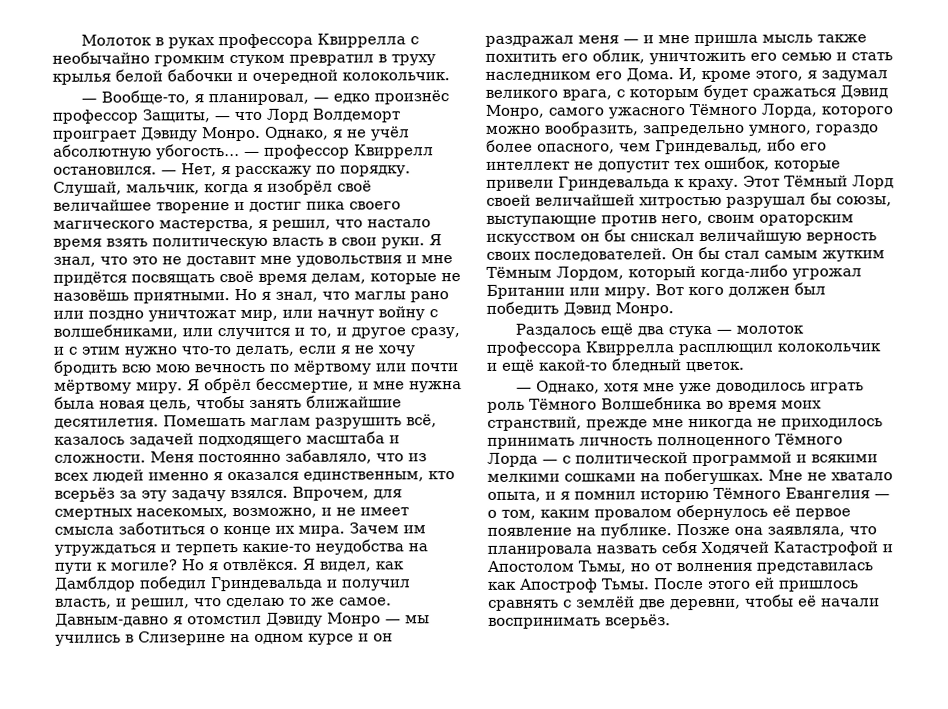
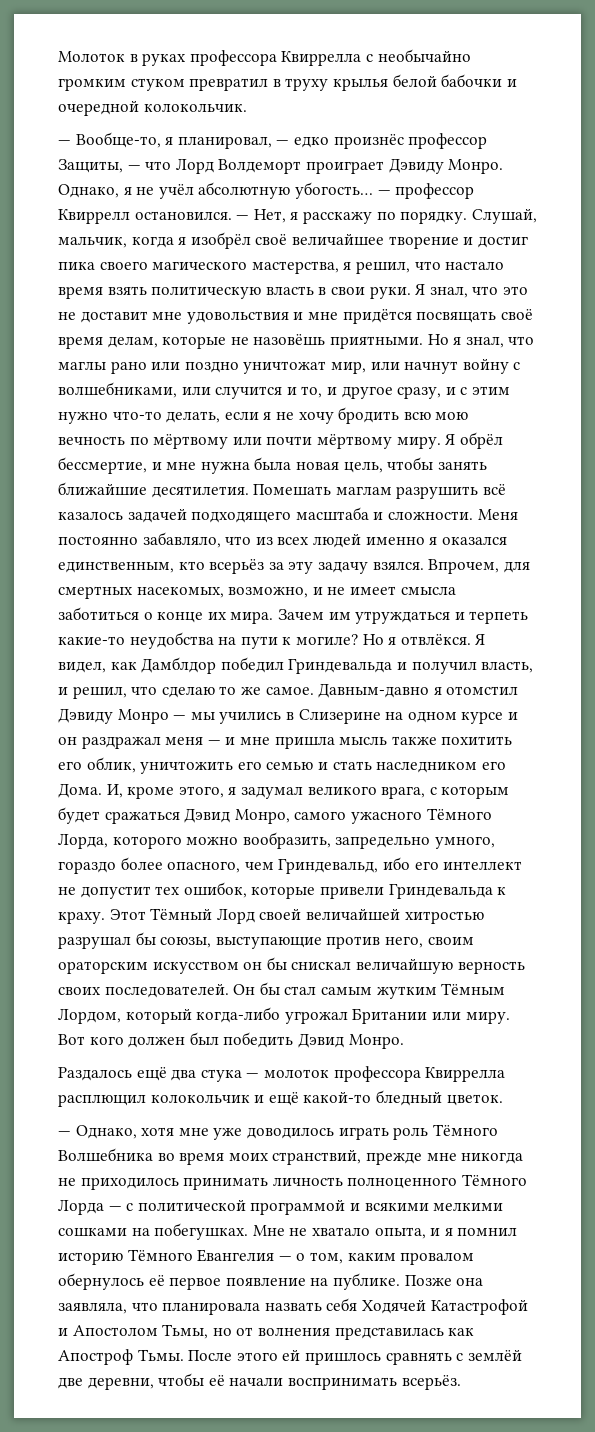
- Помешать маглам разрушить всё, казалось задачей подходящего масштаба и сложности.
+ Помешать маглам разрушить всё казалось задачей подходящего масштаба и сложности.

